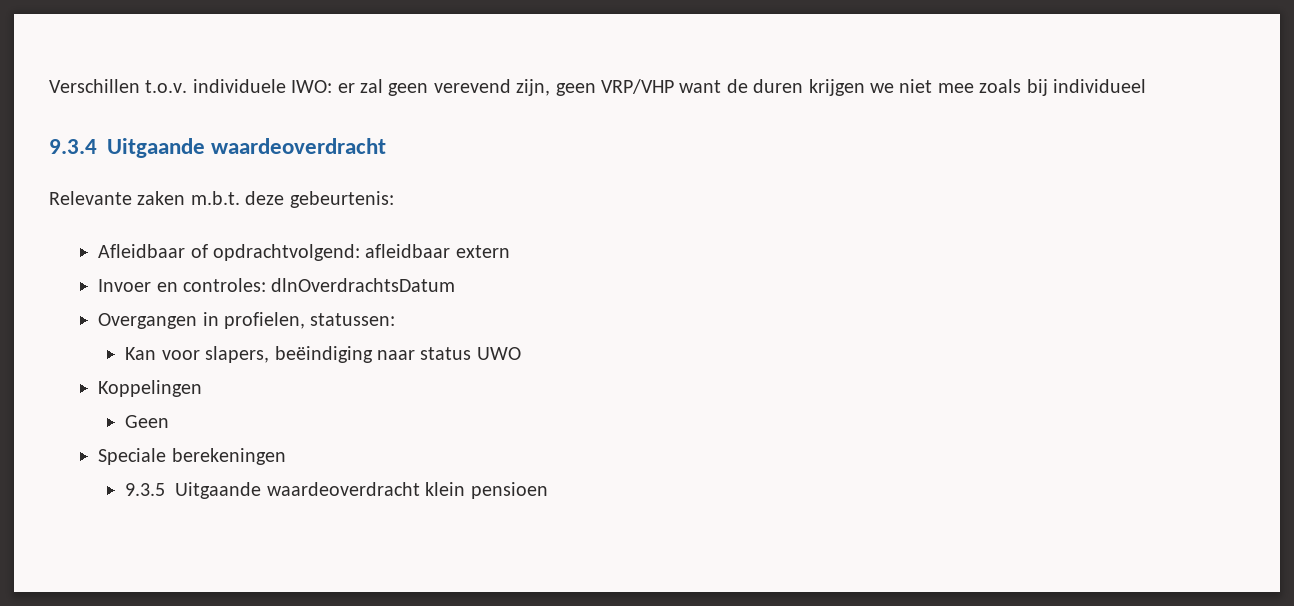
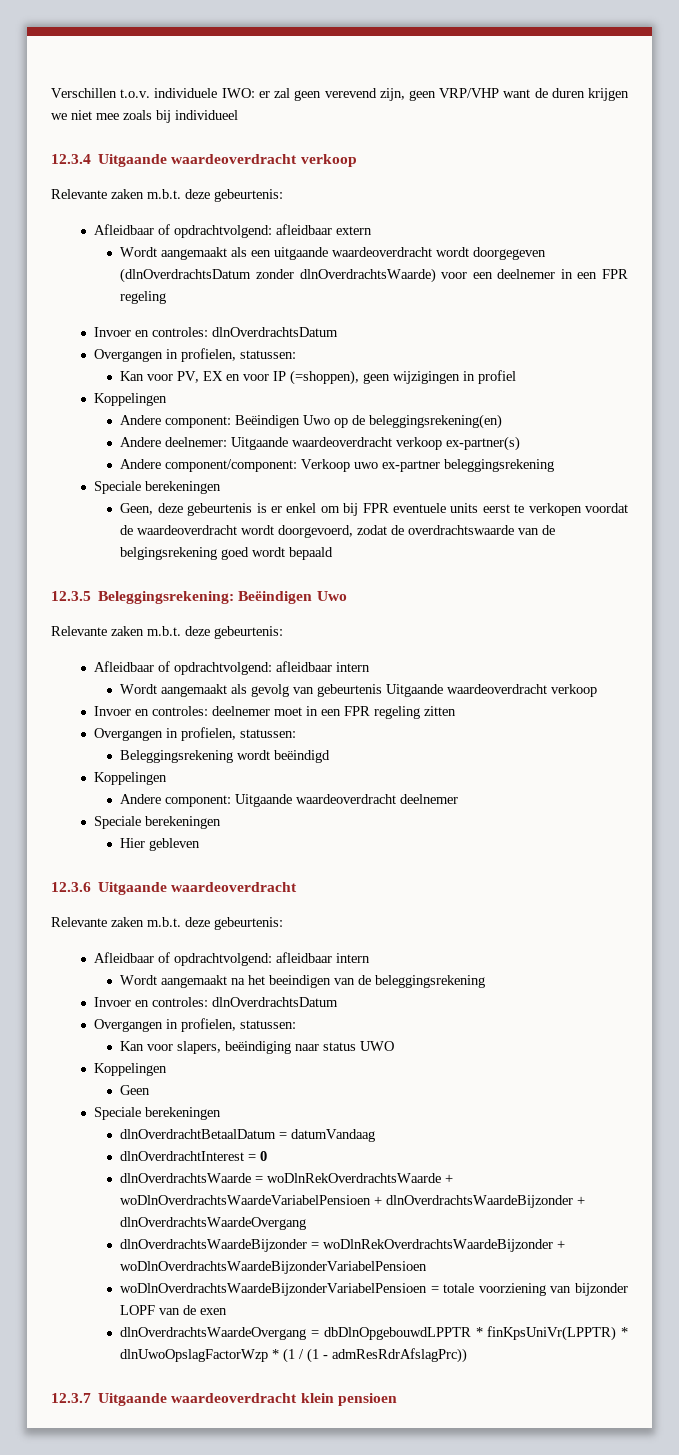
- 9.3.4 Uitgaande waardeoverdracht
+ 12.3.4 Uitgaande waardeoverdracht verkoop
+ Wordt aangemaakt als een uitgaande waardeoverdracht wordt doorgegeven (dlnOverdrachtsDatum zonder dlnOverdrachtsWaarde) voor een deelnemer in een FPR regeling
+ Invoer en controles: dlnOverdrachtsDatum
+ Overgangen in profielen, statussen:
+ Kan voor PV, EX en voor IP (=shoppen), geen wijzigingen in profiel
+ Koppelingen
+ Andere component: Beëindigen Uwo op de beleggingsrekening(en)
+ Andere deelnemer: Uitgaande waardeoverdracht verkoop ex-partner(s)
+ Andere component/component: Verkoop uwo ex-partner beleggingsrekening
+ Speciale berekeningen
+ Geen, deze gebeurtenis is er enkel om bij FPR eventuele units eerst te verkopen voordat de waardeoverdracht wordt doorgevoerd, zodat de overdrachtswaarde van de belgingsrekening goed wordt bepaald
+ 12.3.5 Beleggingsrekening: Beëindigen Uwo
+ Relevante zaken m.b.t. deze gebeurtenis:
+ Afleidbaar of opdrachtvolgend: afleidbaar intern
+ Wordt aangemaakt als gevolg van gebeurtenis Uitgaande waardeoverdracht verkoop
+ Invoer en controles: deelnemer moet in een FPR regeling zitten
+ Overgangen in profielen, statussen:
+ Beleggingsrekening wordt beëindigd
+ Koppelingen
+ Andere component: Uitgaande waardeoverdracht deelnemer
+ Speciale berekeningen
+ Hier gebleven
+ 12.3.6 Uitgaande waardeoverdracht
+ Relevante zaken m.b.t. deze gebeurtenis:
+ Afleidbaar of opdrachtvolgend: afleidbaar intern
+ Wordt aangemaakt na het beeindigen van de beleggingsrekening
- 9.3.5 Uitgaande waardeoverdracht klein pensioen
+ dlnOverdrachtBetaalDatum = datumVandaag
+ dlnOverdrachtInterest = 0
+ dlnOverdrachtsWaarde = woDlnRekOverdrachtsWaarde + woDlnOverdrachtsWaardeVariabelPensioen + dlnOverdrachtsWaardeBijzonder + dlnOverdrachtsWaardeOvergang
+ dlnOverdrachtsWaardeBijzonder = woDlnRekOverdrachtsWaardeBijzonder + woDlnOverdrachtsWaardeBijzonderVariabelPensioen
+ woDlnOverdrachtsWaardeBijzonderVariabelPensioen = totale voorziening van bijzonder LOPF van de exen
+ dlnOverdrachtsWaardeOvergang = dbDlnOpgebouwdLPPTR * finKpsUniVr(LPPTR) * dlnUwoOpslagFactorWzp * (1 / (1 - admResRdrAfslagPrc))
+ 12.3.7 Uitgaande waardeoverdracht klein pensioen

